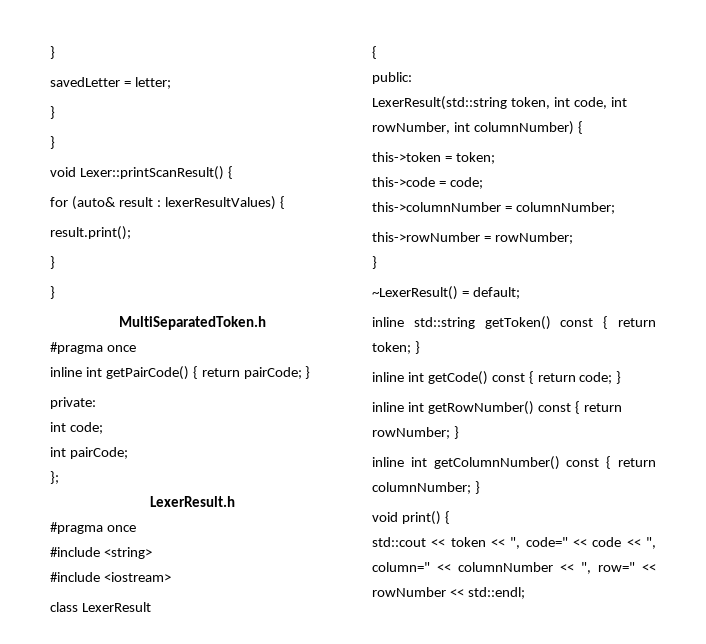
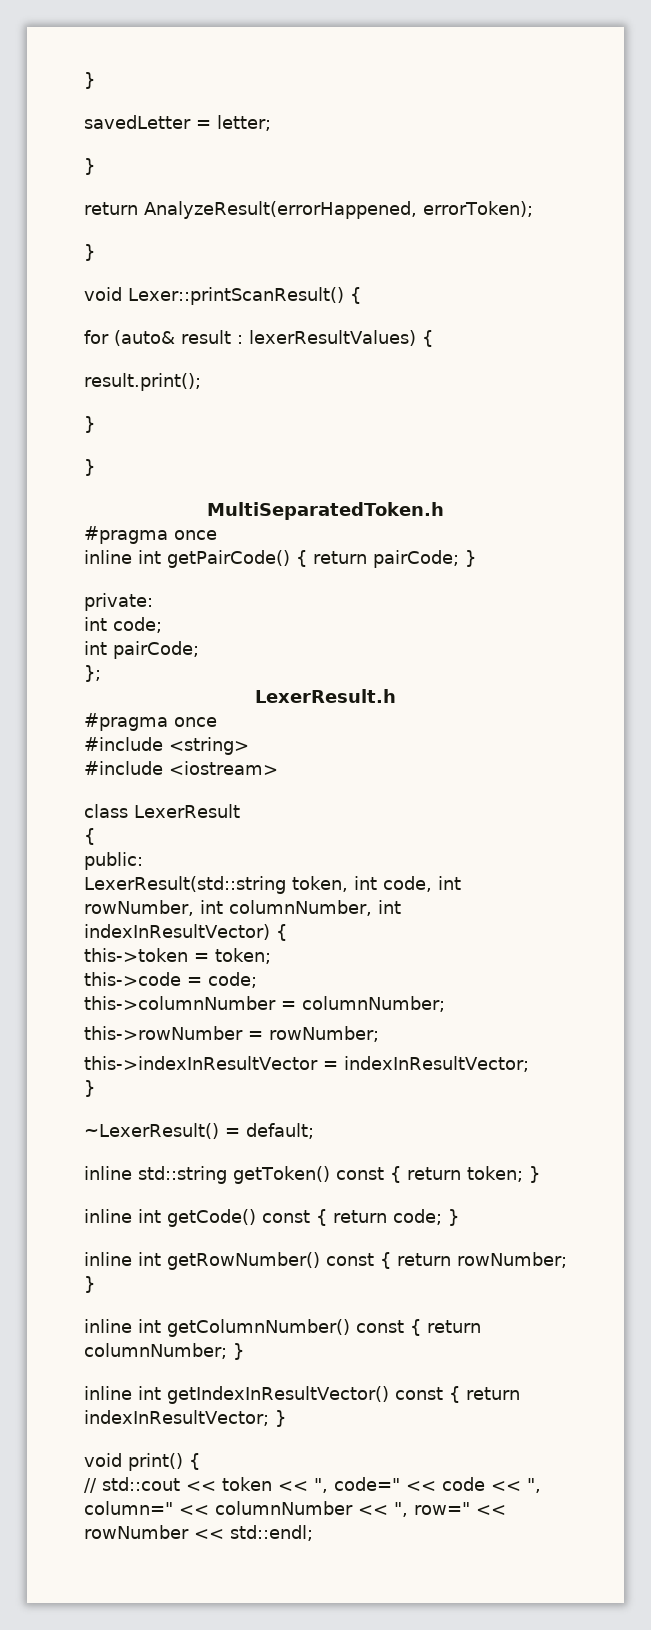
+ return AnalyzeResult(errorHappened, errorToken);
- LexerResult(std::string token, int code, int rowNumber, int columnNumber) {
+ LexerResult(std::string token, int code, int rowNumber, int columnNumber, int indexInResultVector) {
+ this->indexInResultVector = indexInResultVector;
+ inline int getIndexInResultVector() const { return indexInResultVector; }
- std::cout << token << ", code=" << code << ", column=" << columnNumber << ", row=" << rowNumber << std::endl;
+ // std::cout << token << ", code=" << code << ", column=" << columnNumber << ", row=" << rowNumber << std::endl;

